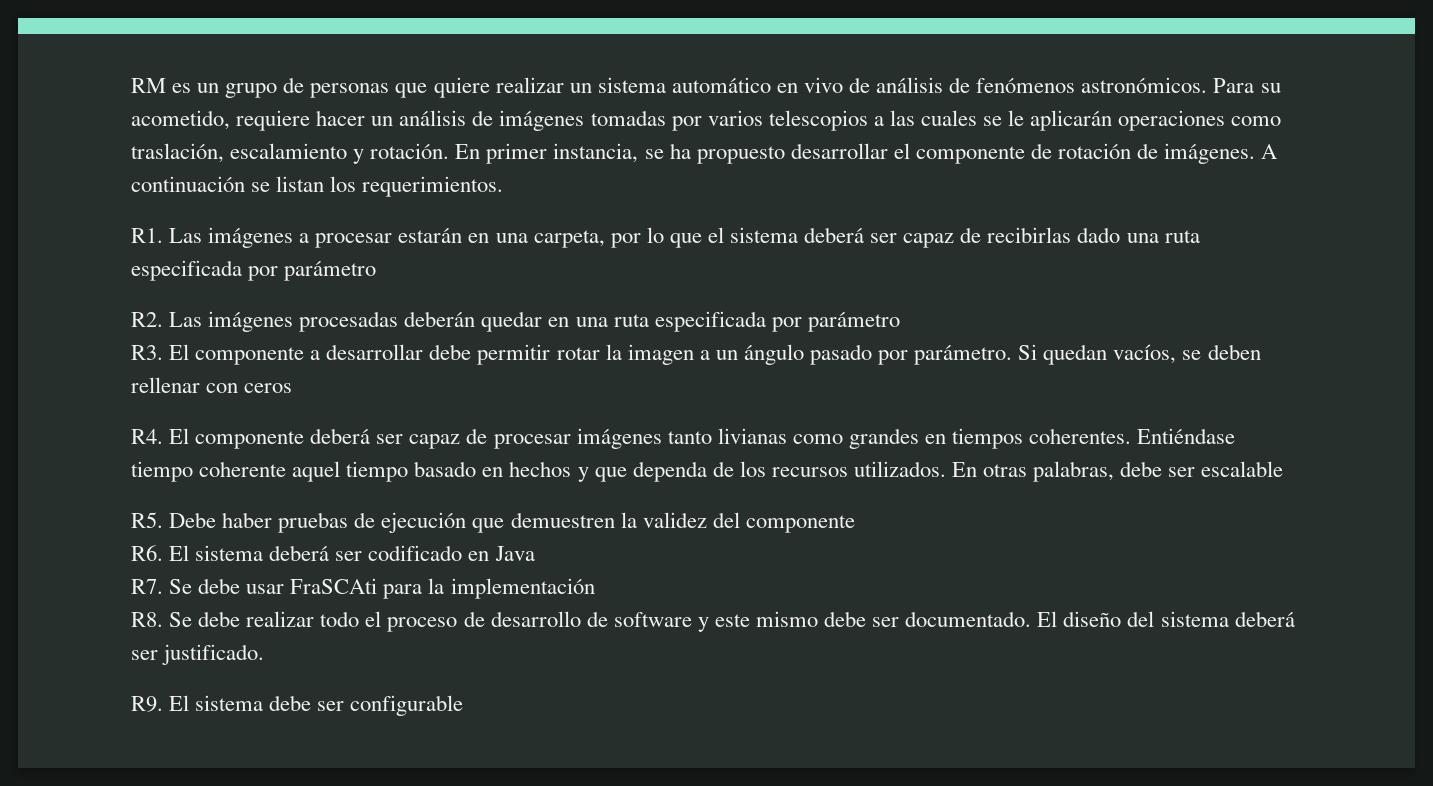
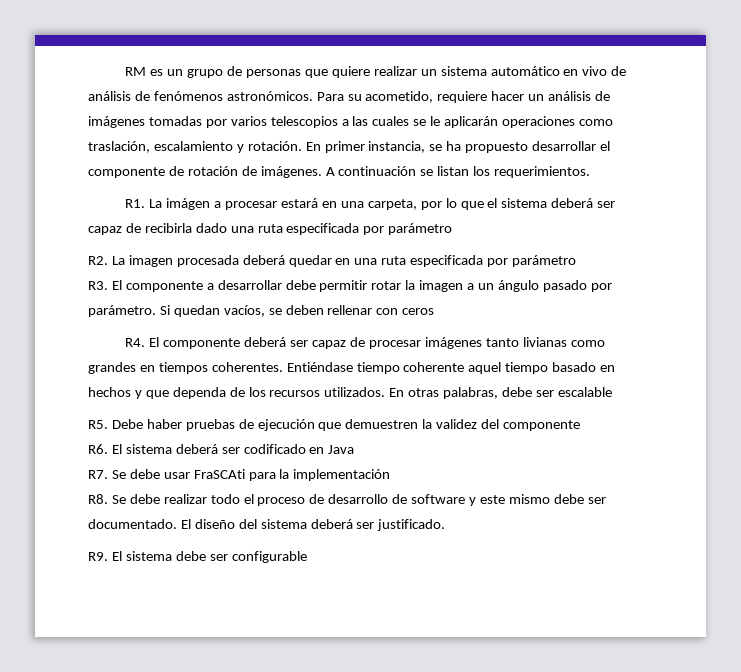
- R1. Las imágenes a procesar estarán en una carpeta, por lo que el sistema deberá ser capaz de recibirlas dado una ruta especificada por parámetro
+ R1. La imágen a procesar estará en una carpeta, por lo que el sistema deberá ser capaz de recibirla dado una ruta especificada por parámetro
- R2. Las imágenes procesadas deberán quedar en una ruta especificada por parámetro
+ R2. La imagen procesada deberá quedar en una ruta especificada por parámetro

